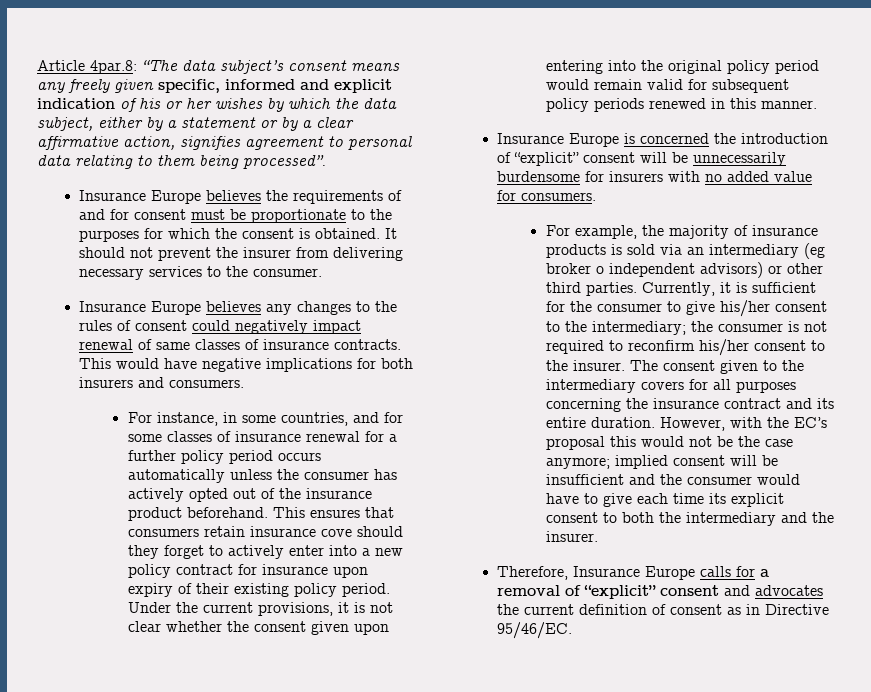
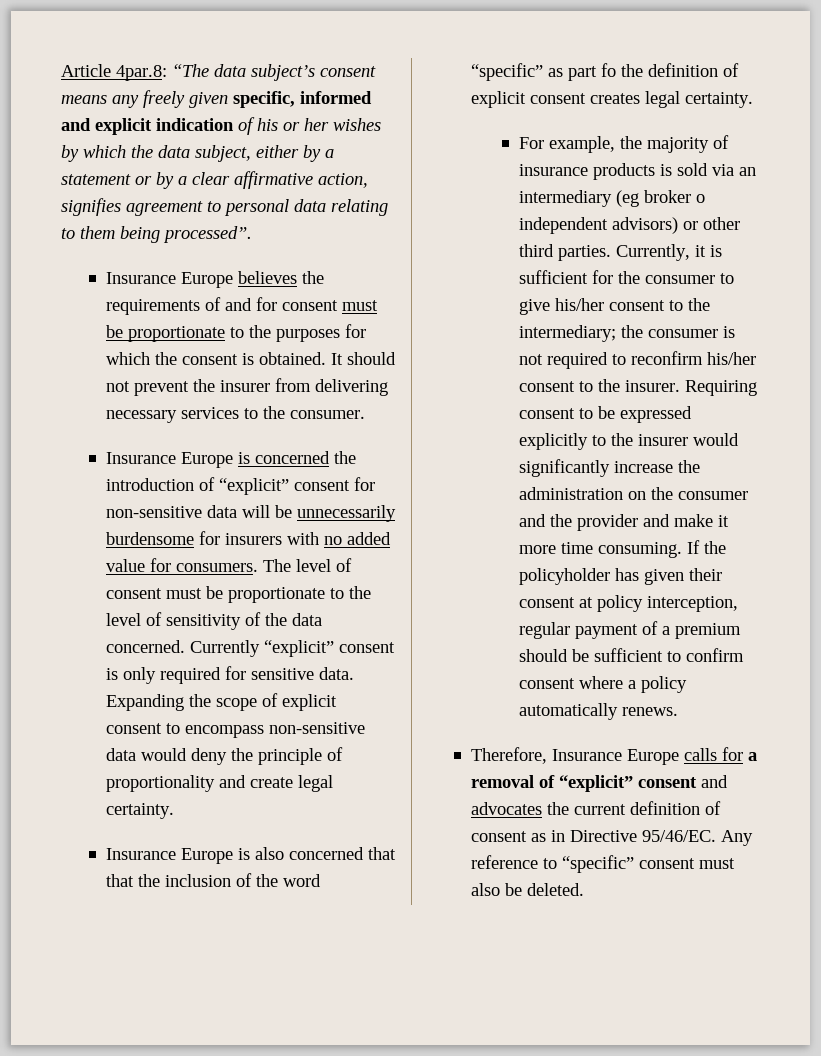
- Insurance Europe believes any changes to the rules of consent could negatively impact renewal of same classes of insurance contracts. This would have negative implications for both insurers and consumers.
- For instance, in some countries, and for some classes of insurance renewal for a further policy period occurs automatically unless the consumer has actively opted out of the insurance product beforehand. This ensures that consumers retain insurance cove should they forget to actively enter into a new policy contract for insurance upon expiry of their existing policy period. Under the current provisions, it is not clear whether the consent given upon entering into the original policy period would remain valid for subsequent policy periods renewed in this manner.
- Insurance Europe is concerned the introduction of “explicit” consent will be unnecessarily burdensome for insurers with no added value for consumers.
+ Insurance Europe is concerned the introduction of “explicit” consent for non-sensitive data will be unnecessarily burdensome for insurers with no added value for consumers. The level of consent must be proportionate to the level of sensitivity of the data concerned. Currently “explicit” consent is only required for sensitive data. Expanding the scope of explicit consent to encompass non-sensitive data would deny the principle of proportionality and create legal certainty.
+ Insurance Europe is also concerned that that the inclusion of the word “specific” as part fo the definition of explicit consent creates legal certainty.
- The consent given to the intermediary covers for all purposes concerning the insurance contract and its entire duration. However, with the EC’s proposal this would not be the case anymore; implied consent will be insufficient and the consumer would have to give each time its explicit consent to both the intermediary and the insurer.
+ Requiring consent to be expressed explicitly to the insurer would significantly increase the administration on the consumer and the provider and make it more time consuming. If the policyholder has given their consent at policy interception, regular payment of a premium should be sufficient to confirm consent where a policy automatically renews.
+ Any reference to “specific” consent must also be deleted.

